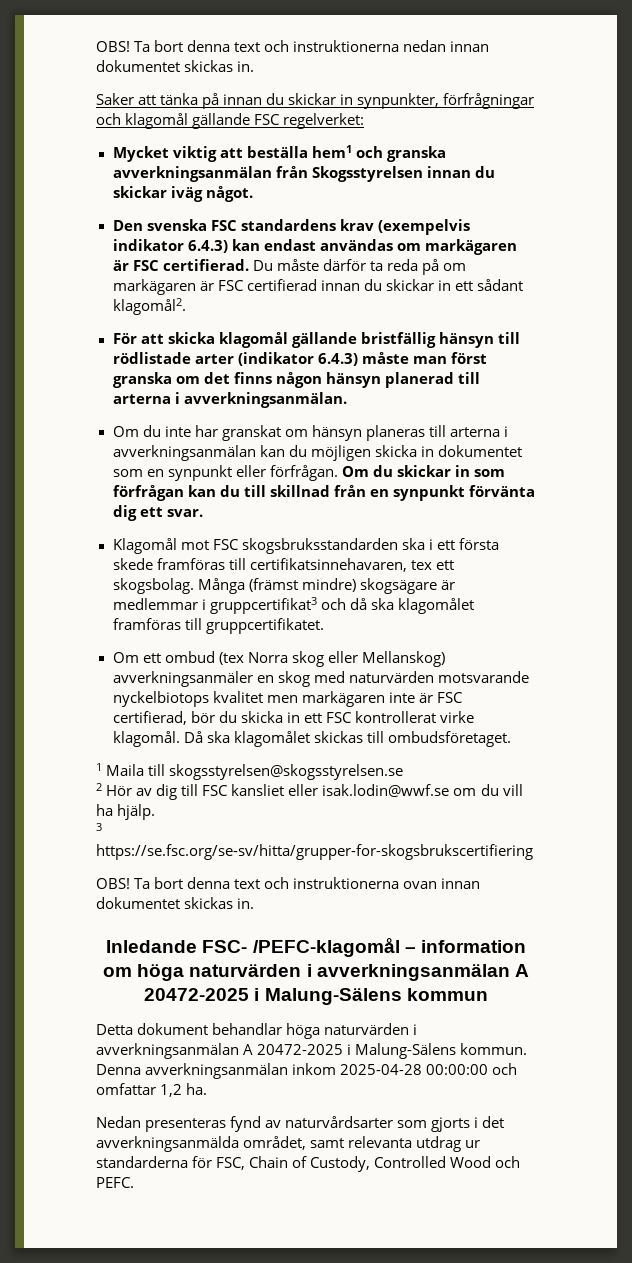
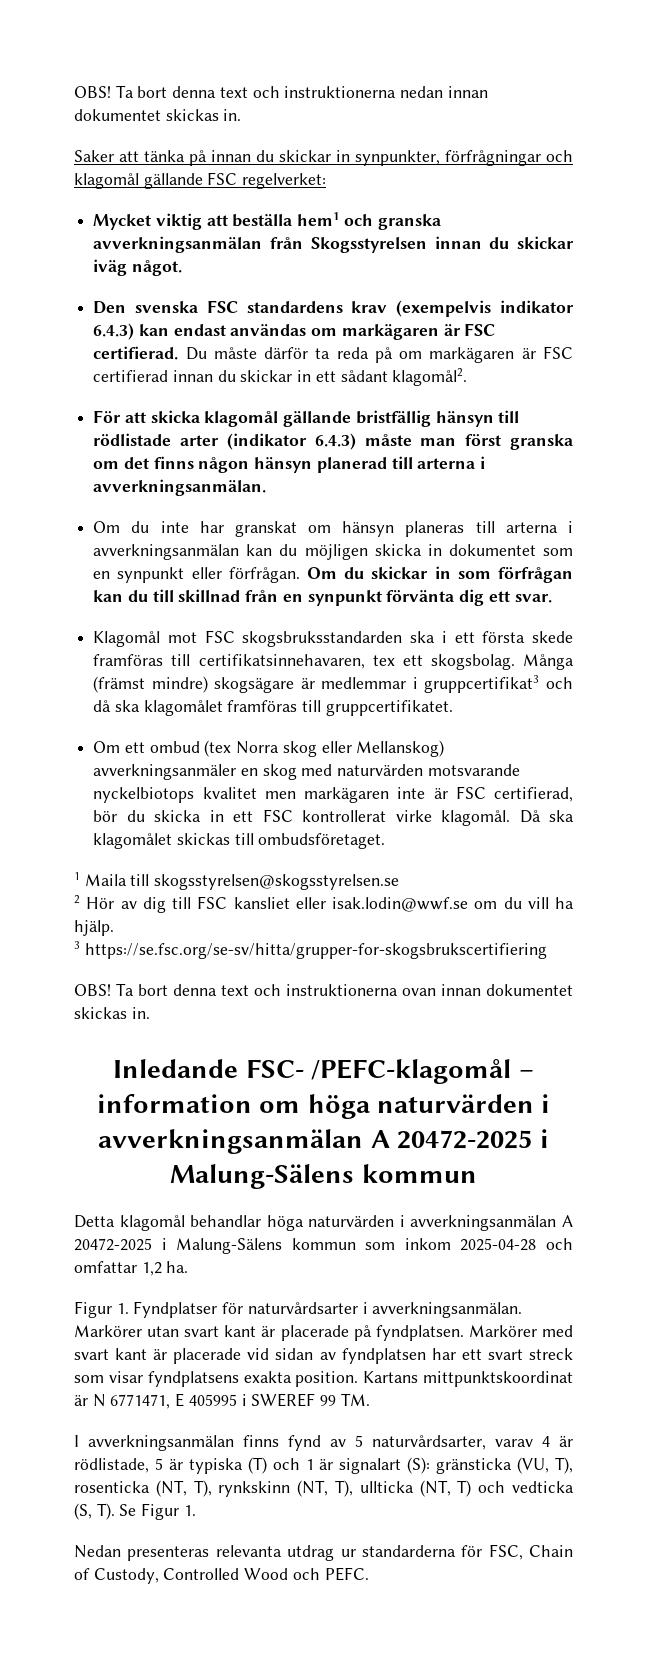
- Detta dokument behandlar höga naturvärden i avverkningsanmälan A 20472-2025 i Malung-Sälens kommun. Denna avverkningsanmälan inkom 2025-04-28 00:00:00 och omfattar 1,2 ha.
+ Detta klagomål behandlar höga naturvärden i avverkningsanmälan A 20472-2025 i Malung-Sälens kommun som inkom 2025-04-28 och omfattar 1,2 ha.
- Nedan presenteras fynd av naturvårdsarter som gjorts i det avverkningsanmälda området, samt relevanta utdrag ur standarderna för FSC, Chain of Custody, Controlled Wood och PEFC.
+ Figur 1. Fyndplatser för naturvårdsarter i avverkningsanmälan. Markörer utan svart kant är placerade på fyndplatsen. Markörer med svart kant är placerade vid sidan av fyndplatsen har ett svart streck som visar fyndplatsens exakta position. Kartans mittpunktskoordinat är N 6771471, E 405995 i SWEREF 99 TM.
+ I avverkningsanmälan finns fynd av 5 naturvårdsarter, varav 4 är rödlistade, 5 är typiska (T) och 1 är signalart (S): gränsticka (VU, T), rosenticka (NT, T), rynkskinn (NT, T), ullticka (NT, T) och vedticka (S, T). Se Figur 1.
+ Nedan presenteras relevanta utdrag ur standarderna för FSC, Chain of Custody, Controlled Wood och PEFC.

